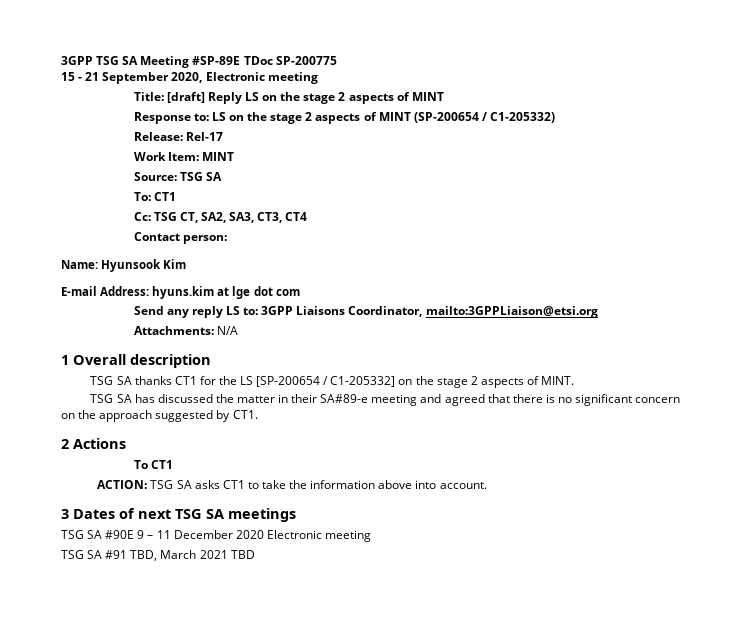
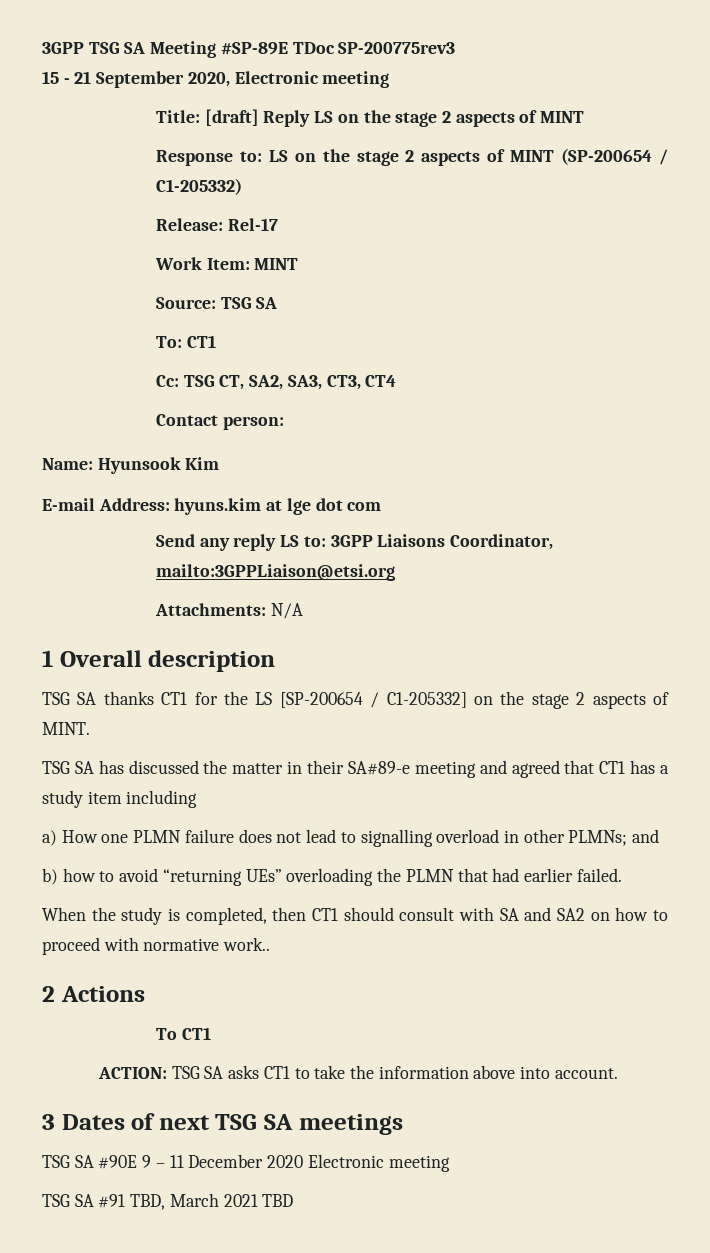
- 3GPP TSG SA Meeting #SP-89E TDoc SP-200775
+ 3GPP TSG SA Meeting #SP-89E TDoc SP-200775rev3
- TSG SA has discussed the matter in their SA#89-e meeting and agreed that there is no significant concern on the approach suggested by CT1.
+ TSG SA has discussed the matter in their SA#89-e meeting and agreed that CT1 has a study item including
+ a) How one PLMN failure does not lead to signalling overload in other PLMNs; and
+ b) how to avoid “returning UEs” overloading the PLMN that had earlier failed.
+ When the study is completed, then CT1 should consult with SA and SA2 on how to proceed with normative work..

